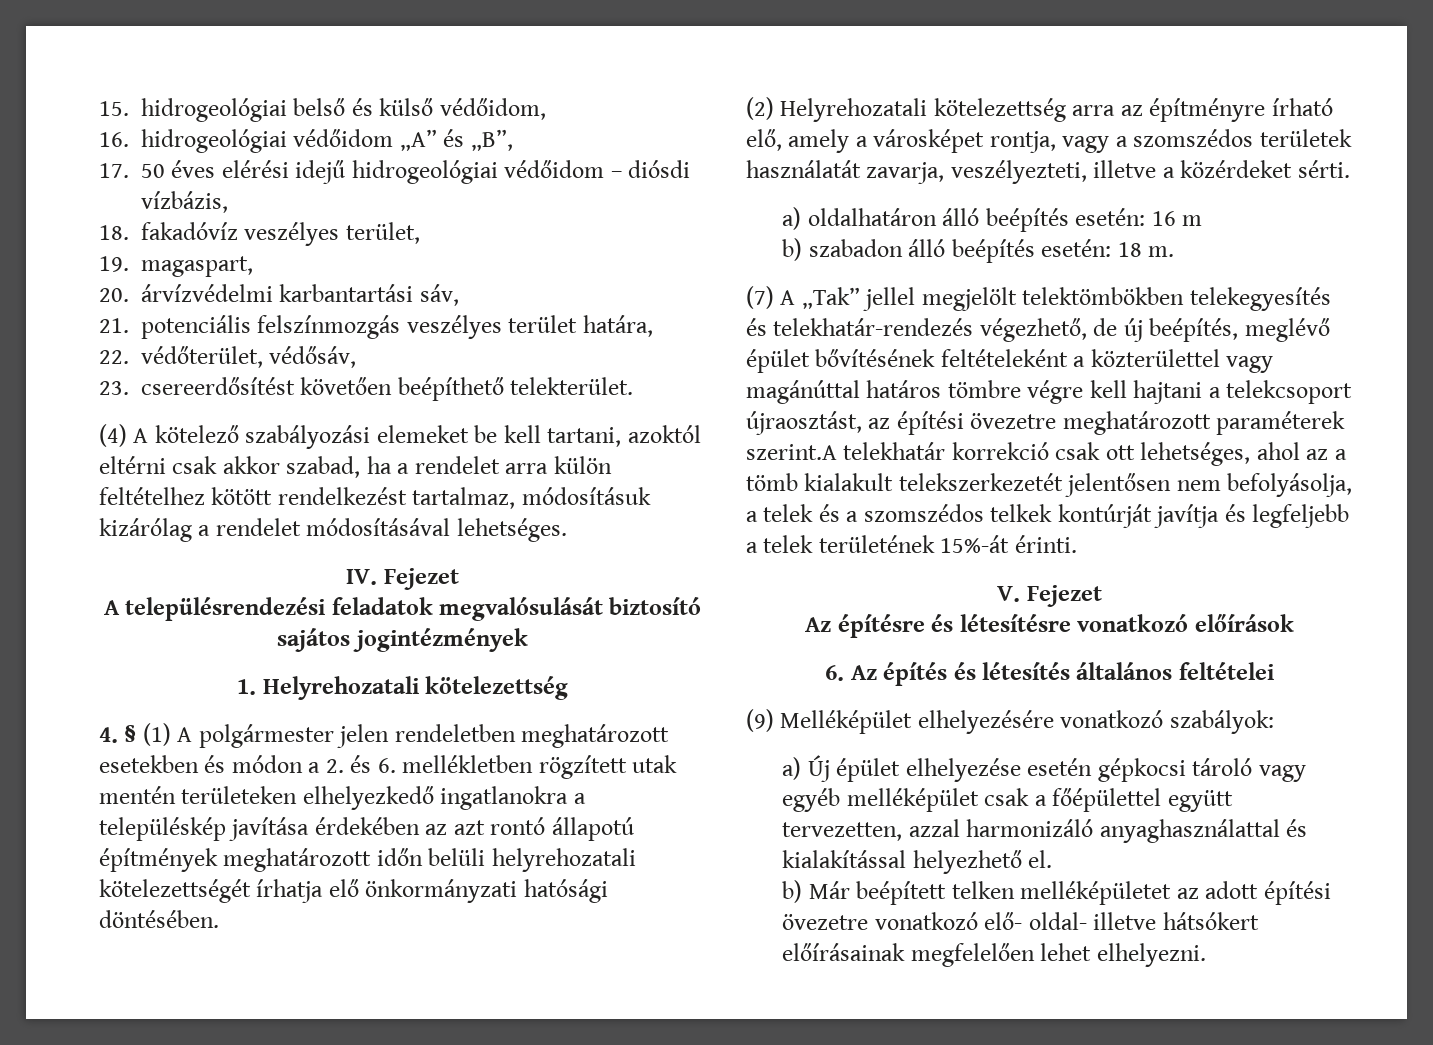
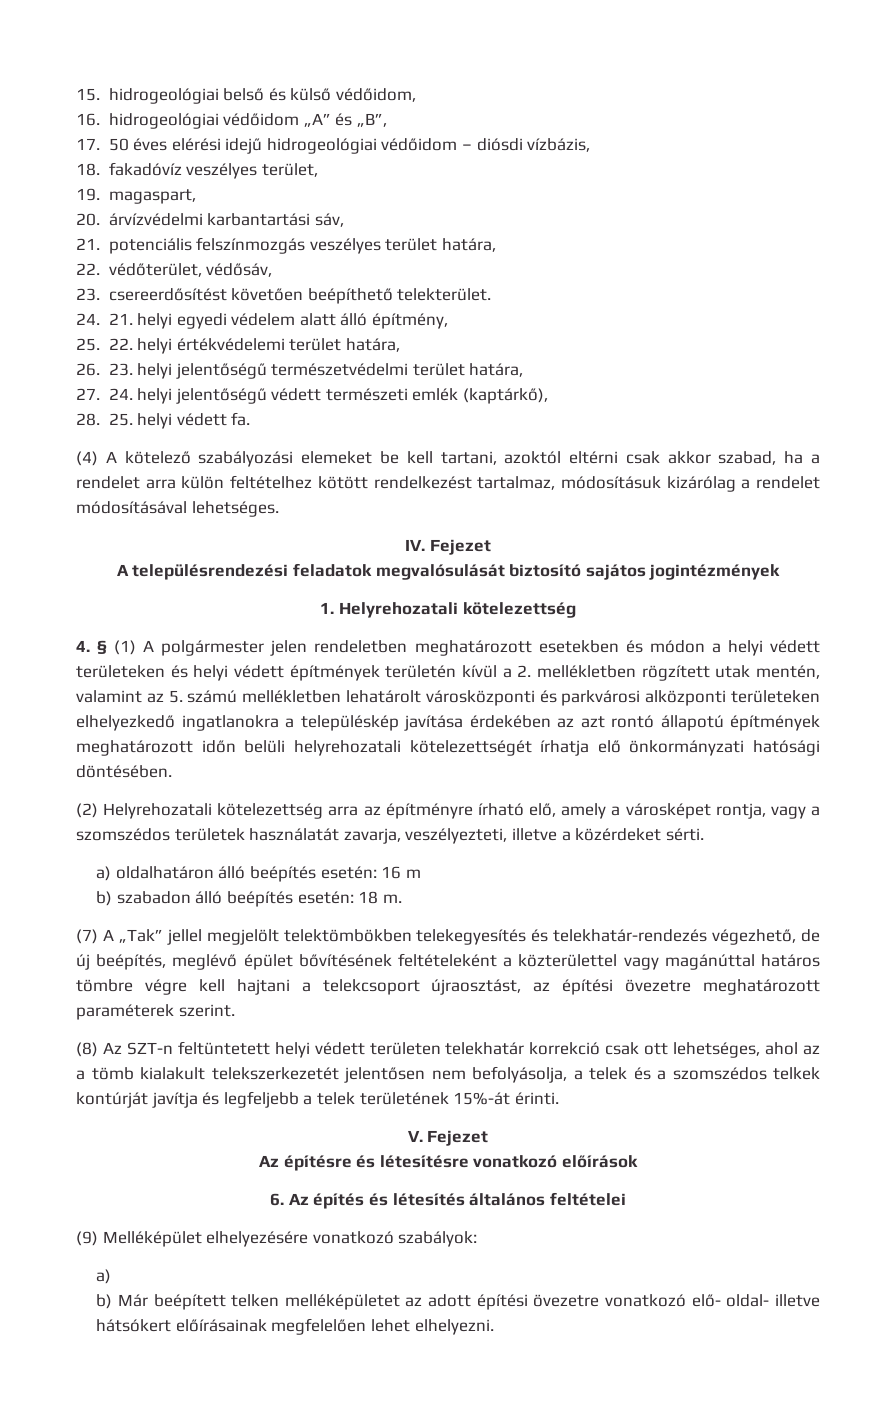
+ 24. 21. helyi egyedi védelem alatt álló építmény,
+ 25. 22. helyi értékvédelemi terület határa,
+ 26. 23. helyi jelentőségű természetvédelmi terület határa,
+ 27. 24. helyi jelentőségű védett természeti emlék (kaptárkő),
+ 28. 25. helyi védett fa.
- 4. § (1) A polgármester jelen rendeletben meghatározott esetekben és módon a 2. és 6. mellékletben rögzített utak mentén területeken elhelyezkedő ingatlanokra a településkép javítása érdekében az azt rontó állapotú építmények meghatározott időn belüli helyrehozatali kötelezettségét írhatja elő önkormányzati hatósági döntésében.
+ 4. § (1) A polgármester jelen rendeletben meghatározott esetekben és módon a helyi védett területeken és helyi védett építmények területén kívül a 2. mellékletben rögzített utak mentén, valamint az 5. számú mellékletben lehatárolt városközponti és parkvárosi alközponti területeken elhelyezkedő ingatlanokra a településkép javítása érdekében az azt rontó állapotú építmények meghatározott időn belüli helyrehozatali kötelezettségét írhatja elő önkormányzati hatósági döntésében.
- (7) A „Tak” jellel megjelölt telektömbökben telekegyesítés és telekhatár-rendezés végezhető, de új beépítés, meglévő épület bővítésének feltételeként a közterülettel vagy magánúttal határos tömbre végre kell hajtani a telekcsoport újraosztást, az építési övezetre meghatározott paraméterek szerint.A telekhatár korrekció csak ott lehetséges, ahol az a tömb kialakult telekszerkezetét jelentősen nem befolyásolja, a telek és a szomszédos telkek kontúrját javítja és legfeljebb a telek területének 15%-át érinti.
+ (7) A „Tak” jellel megjelölt telektömbökben telekegyesítés és telekhatár-rendezés végezhető, de új beépítés, meglévő épület bővítésének feltételeként a közterülettel vagy magánúttal határos tömbre végre kell hajtani a telekcsoport újraosztást, az építési övezetre meghatározott paraméterek szerint.
+ (8) Az SZT-n feltüntetett helyi védett területen telekhatár korrekció csak ott lehetséges, ahol az a tömb kialakult telekszerkezetét jelentősen nem befolyásolja, a telek és a szomszédos telkek kontúrját javítja és legfeljebb a telek területének 15%-át érinti.
  (9) Melléképület elhelyezésére vonatkozó szabályok:
- a) Új épület elhelyezése esetén gépkocsi tároló vagy egyéb melléképület csak a főépülettel együtt tervezetten, azzal harmonizáló anyaghasználattal és kialakítással helyezhető el.
+ a)

